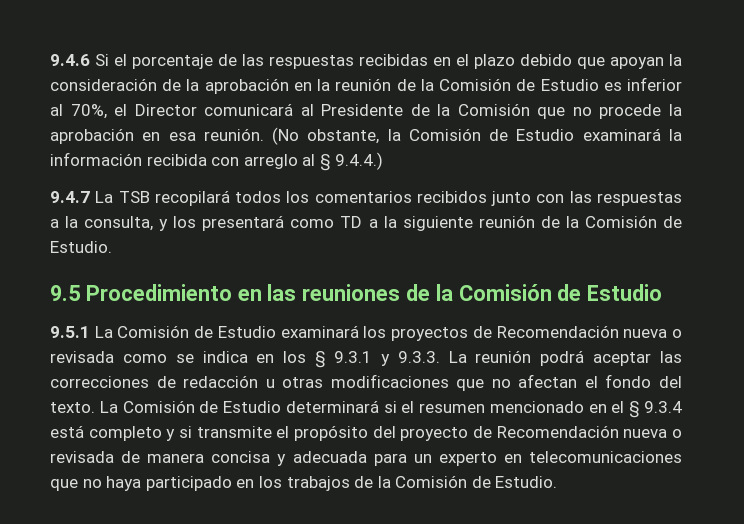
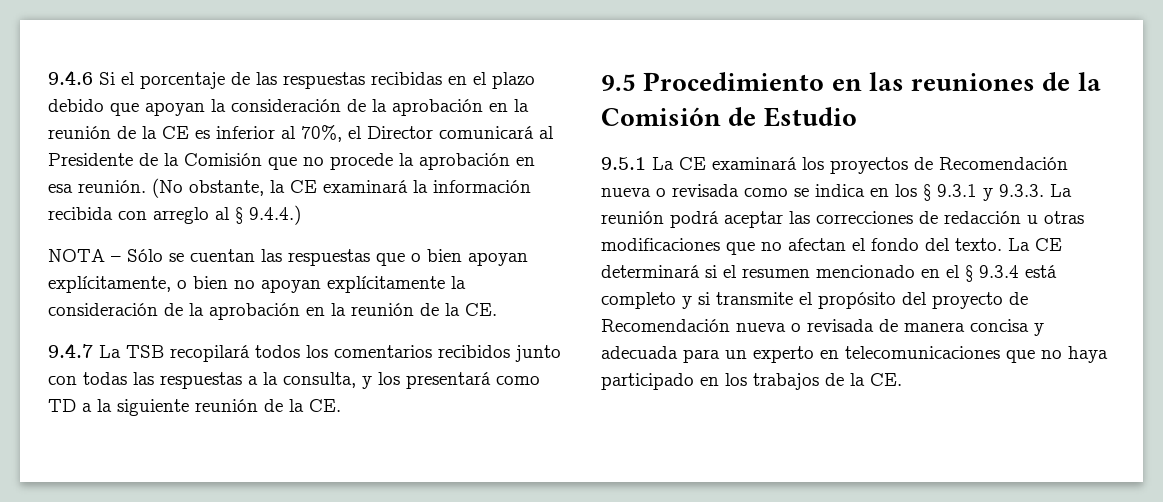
- 9.4.6 Si el porcentaje de las respuestas recibidas en el plazo debido que apoyan la consideración de la aprobación en la reunión de la Comisión de Estudio es inferior al 70%, el Director comunicará al Presidente de la Comisión que no procede la aprobación en esa reunión.
+ 9.4.6 Si el porcentaje de las respuestas recibidas en el plazo debido que apoyan la consideración de la aprobación en la reunión de la CE es inferior al 70%, el Director comunicará al Presidente de la Comisión que no procede la aprobación en esa reunión.
- (No obstante, la Comisión de Estudio examinará la información recibida con arreglo al § 9.4.4.)
+ (No obstante, la CE examinará la información recibida con arreglo al § 9.4.4.)
+ NOTA – Sólo se cuentan las respuestas que o bien apoyan explícitamente, o bien no apoyan explícitamente la consideración de la aprobación en la reunión de la CE.
- 9.4.7 La TSB recopilará todos los comentarios recibidos junto con las respuestas a la consulta, y los presentará como TD a la siguiente reunión de la Comisión de Estudio.
+ 9.4.7 La TSB recopilará todos los comentarios recibidos junto con todas las respuestas a la consulta, y los presentará como TD a la siguiente reunión de la CE.
- 9.5.1 La Comisión de Estudio examinará los proyectos de Recomendación nueva o revisada como se indica en los § 9.3.1 y 9.3.3. La reunión podrá aceptar las correcciones de redacción u otras modificaciones que no afectan el fondo del texto.
+ 9.5.1 La CE examinará los proyectos de Recomendación nueva o revisada como se indica en los § 9.3.1 y 9.3.3. La reunión podrá aceptar las correcciones de redacción u otras modificaciones que no afectan el fondo del texto.
- La Comisión de Estudio determinará si el resumen mencionado en el § 9.3.4 está completo y si transmite el propósito del proyecto de Recomendación nueva o revisada de manera concisa y adecuada para un experto en telecomunicaciones que no haya participado en los trabajos de la Comisión de Estudio.
+ La CE determinará si el resumen mencionado en el § 9.3.4 está completo y si transmite el propósito del proyecto de Recomendación nueva o revisada de manera concisa y adecuada para un experto en telecomunicaciones que no haya participado en los trabajos de la CE.

